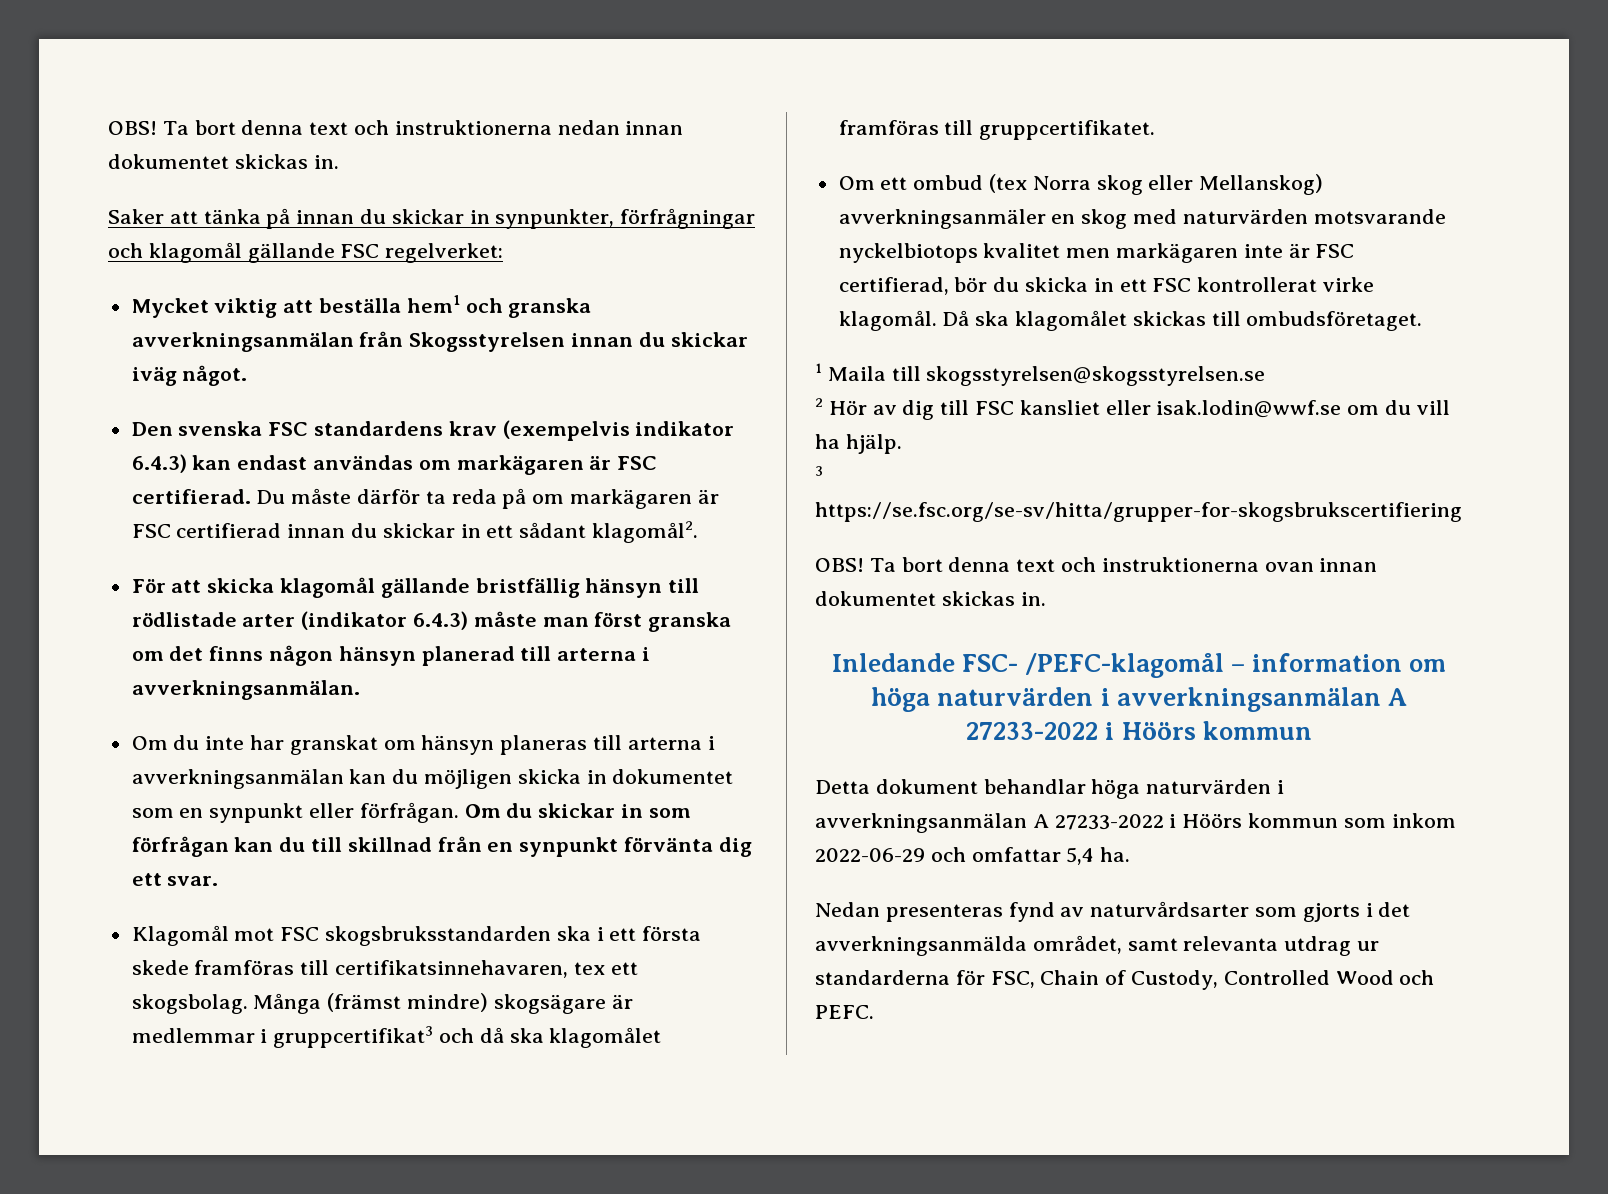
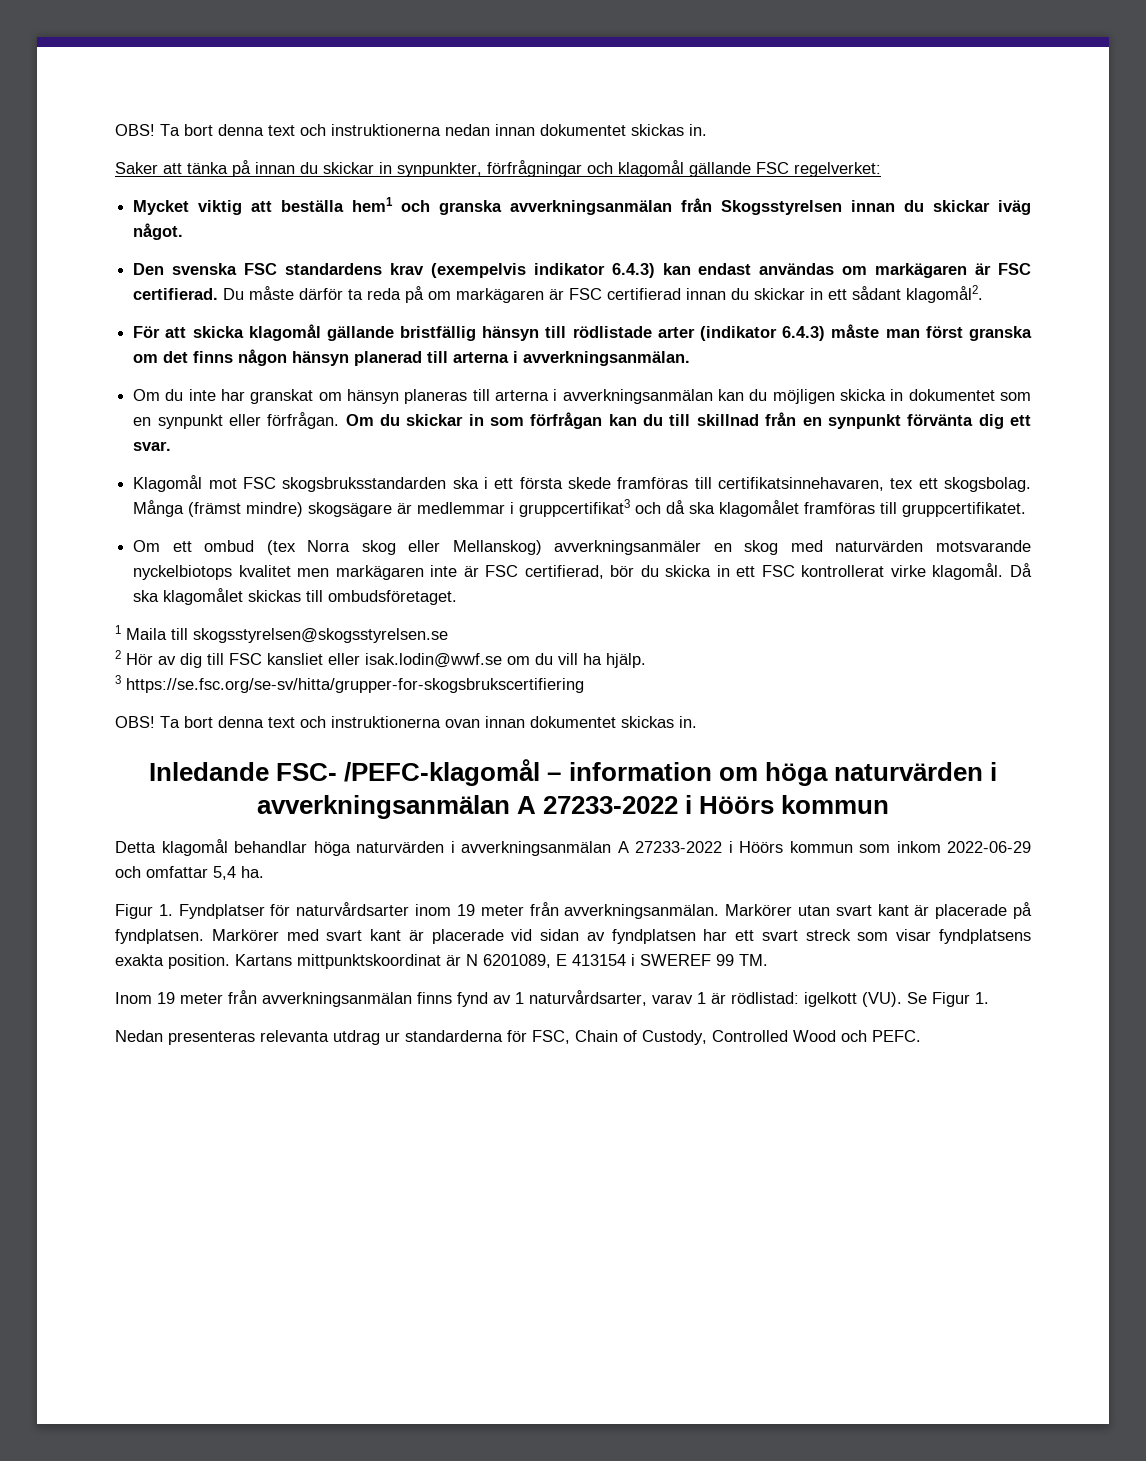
- Detta dokument behandlar höga naturvärden i avverkningsanmälan A 27233-2022 i Höörs kommun som inkom 2022-06-29 och omfattar 5,4 ha.
+ Detta klagomål behandlar höga naturvärden i avverkningsanmälan A 27233-2022 i Höörs kommun som inkom 2022-06-29 och omfattar 5,4 ha.
- Nedan presenteras fynd av naturvårdsarter som gjorts i det avverkningsanmälda området, samt relevanta utdrag ur standarderna för FSC, Chain of Custody, Controlled Wood och PEFC.
+ Figur 1. Fyndplatser för naturvårdsarter inom 19 meter från avverkningsanmälan. Markörer utan svart kant är placerade på fyndplatsen. Markörer med svart kant är placerade vid sidan av fyndplatsen har ett svart streck som visar fyndplatsens exakta position. Kartans mittpunktskoordinat är N 6201089, E 413154 i SWEREF 99 TM.
+ Inom 19 meter från avverkningsanmälan finns fynd av 1 naturvårdsarter, varav 1 är rödlistad: igelkott (VU). Se Figur 1.
+ Nedan presenteras relevanta utdrag ur standarderna för FSC, Chain of Custody, Controlled Wood och PEFC.

